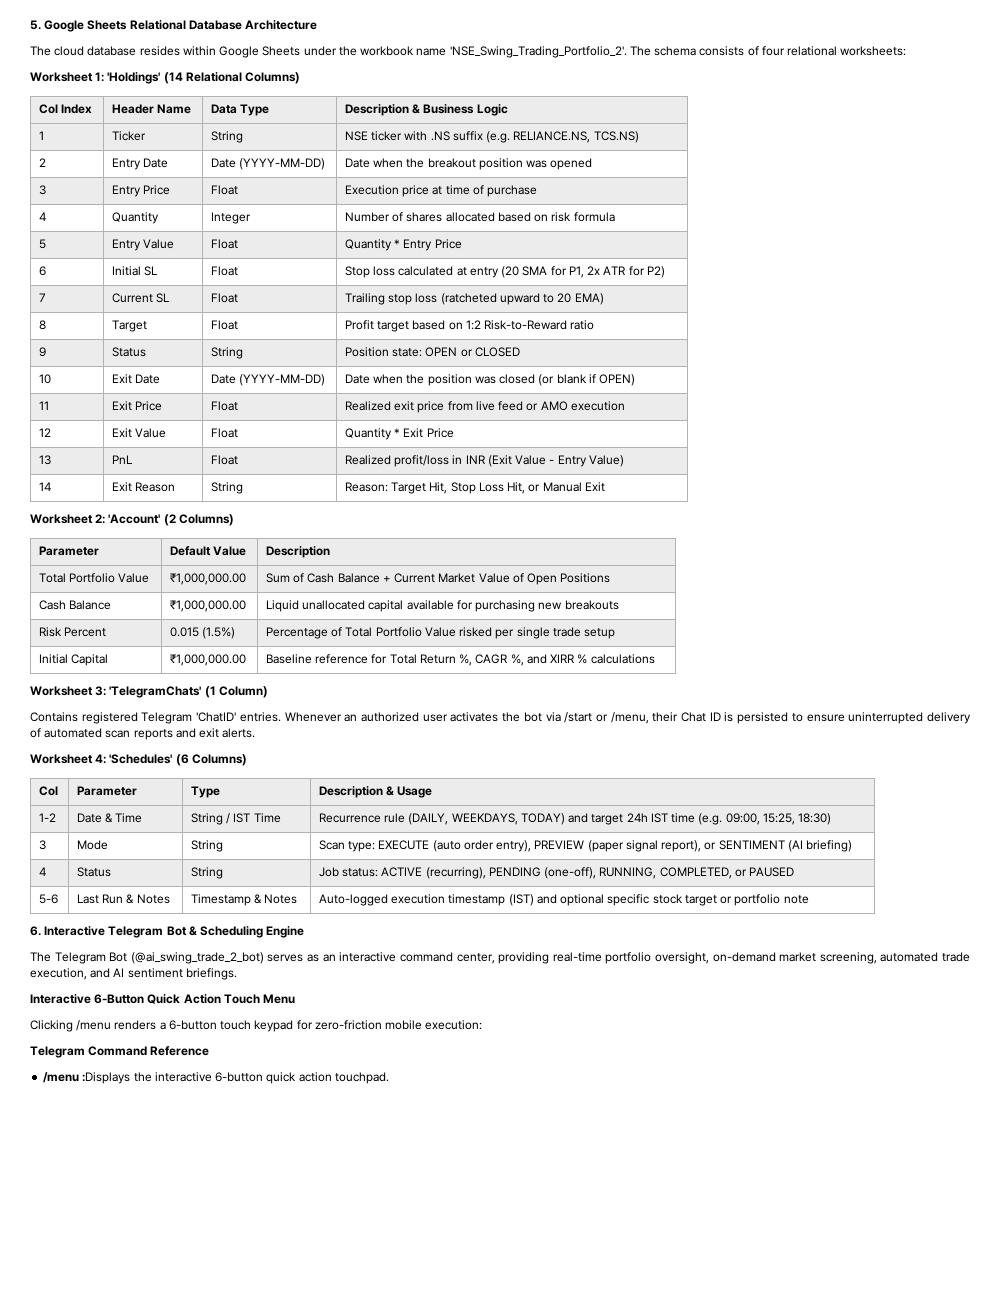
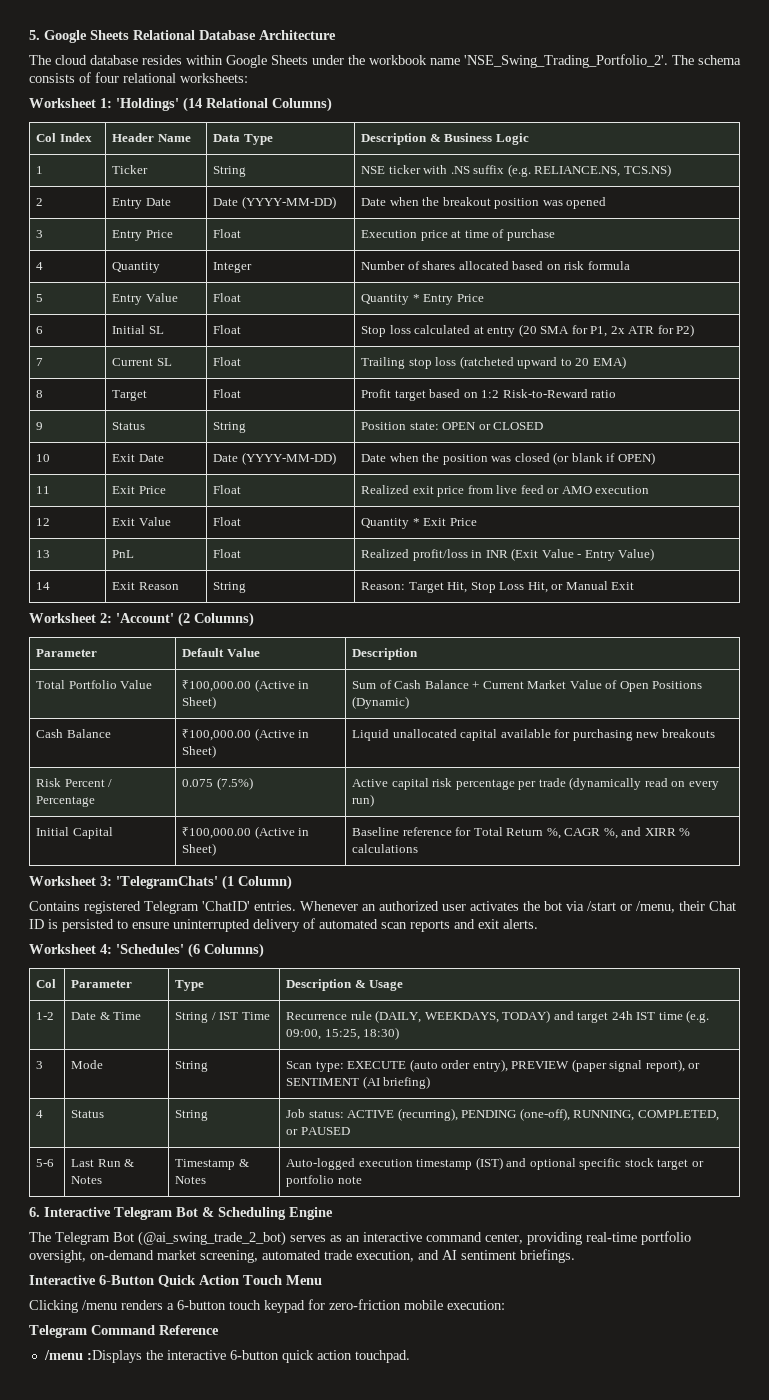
- Total Portfolio Value | ₹1,000,000.00 | Sum of Cash Balance + Current Market Value of Open Positions
+ Total Portfolio Value | ₹100,000.00 (Active in Sheet) | Sum of Cash Balance + Current Market Value of Open Positions (Dynamic)
- Cash Balance | ₹1,000,000.00 | Liquid unallocated capital available for purchasing new breakouts
+ Cash Balance | ₹100,000.00 (Active in Sheet) | Liquid unallocated capital available for purchasing new breakouts
- Risk Percent | 0.015 (1.5%) | Percentage of Total Portfolio Value risked per single trade setup
- Initial Capital | ₹1,000,000.00 | Baseline reference for Total Return %, CAGR %, and XIRR % calculations
+ Risk Percent / Percentage | 0.075 (7.5%) | Active capital risk percentage per trade (dynamically read on every run)
+ Initial Capital | ₹100,000.00 (Active in Sheet) | Baseline reference for Total Return %, CAGR %, and XIRR % calculations

